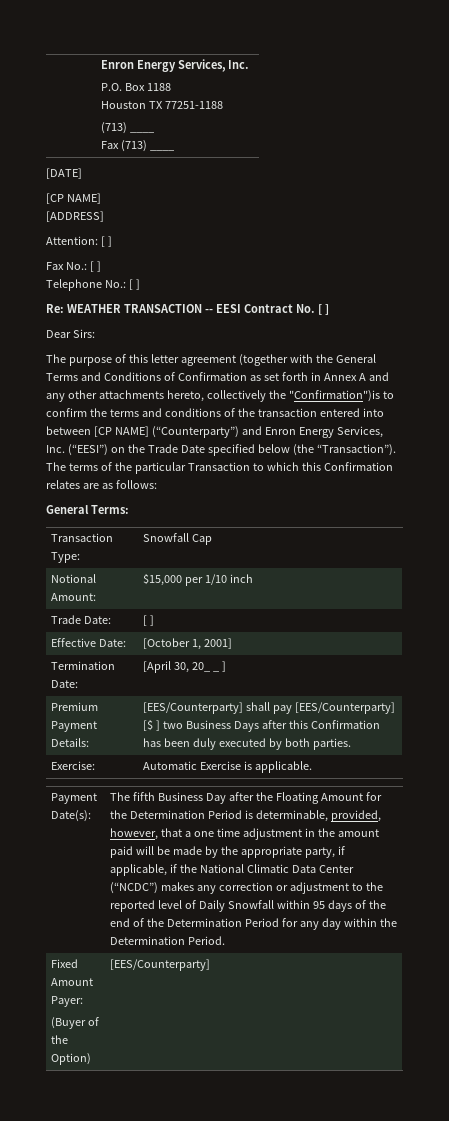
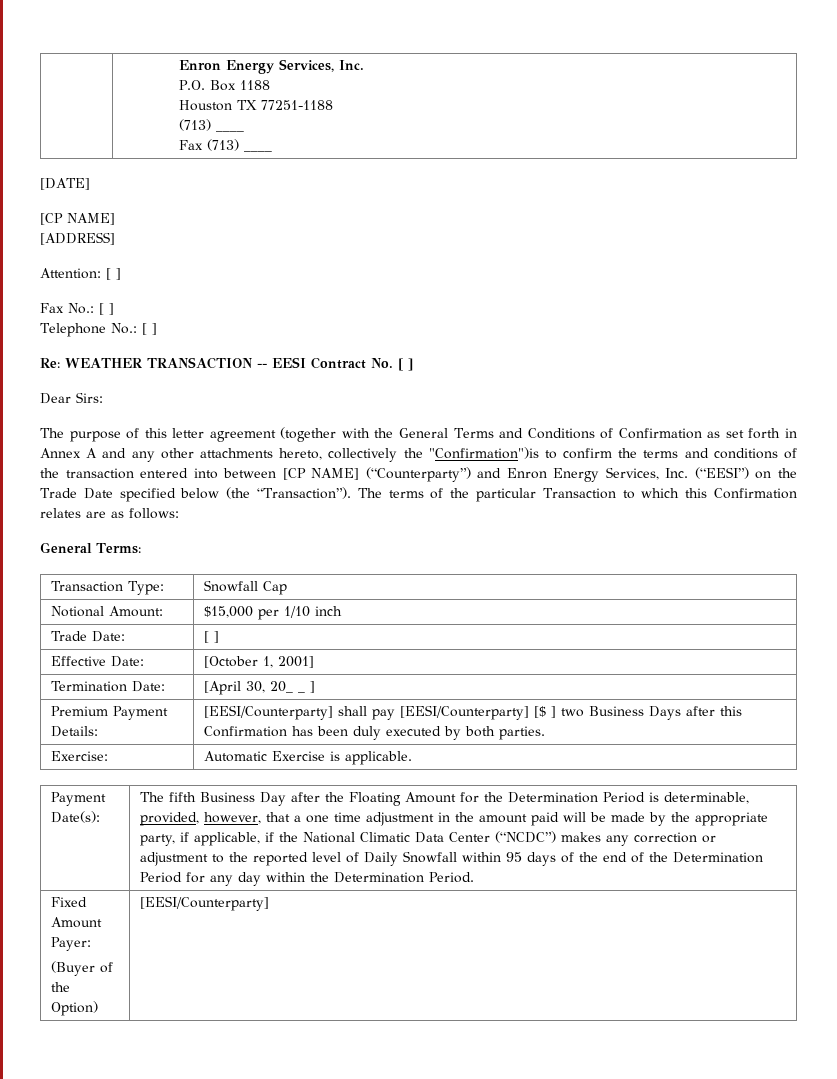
- Premium Payment Details: | [EES/Counterparty] shall pay [EES/Counterparty] [$ ] two Business Days after this Confirmation has been duly executed by both parties.
+ Premium Payment Details: | [EESI/Counterparty] shall pay [EESI/Counterparty] [$ ] two Business Days after this Confirmation has been duly executed by both parties.
  Fixed Amount Payer:
- (Buyer of the Option) | [EES/Counterparty]
+ (Buyer of the Option) | [EESI/Counterparty]

